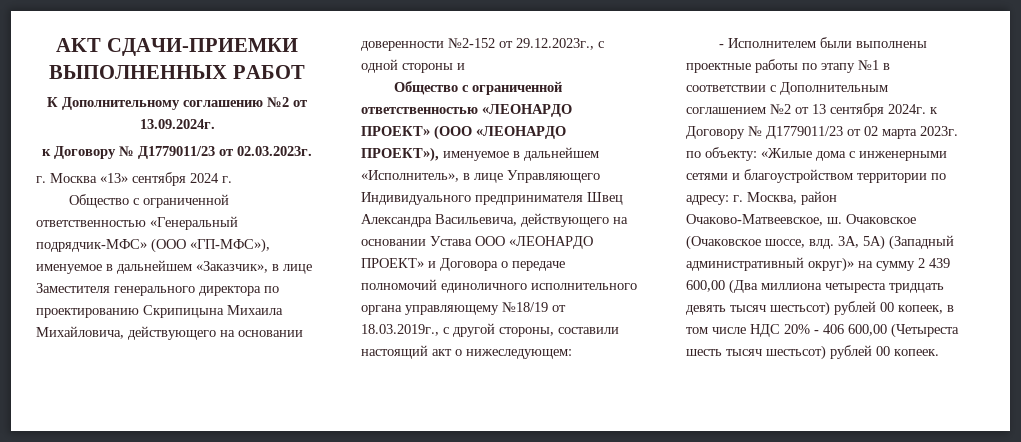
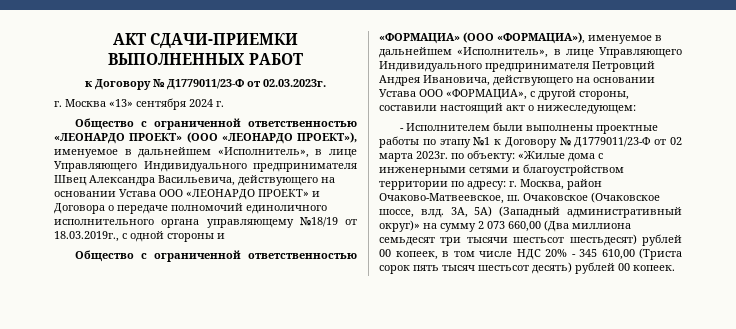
- К Дополнительному соглашению №2 от 13.09.2024г.
- к Договору № Д1779011/23 от 02.03.2023г.
+ к Договору № Д1779011/23-Ф от 02.03.2023г.
- Общество с ограниченной ответственностью «Генеральный подрядчик-МФС» (ООО «ГП-МФС»), именуемое в дальнейшем «Заказчик», в лице Заместителя генерального директора по проектированию Скрипицына Михаила Михайловича, действующего на основании доверенности №2-152 от 29.12.2023г., с одной стороны и
- Общество с ограниченной ответственностью «ЛЕОНАРДО ПРОЕКТ» (ООО «ЛЕОНАРДО ПРОЕКТ»), именуемое в дальнейшем «Исполнитель», в лице Управляющего Индивидуального предпринимателя Швец Александра Васильевича, действующего на основании Устава ООО «ЛЕОНАРДО ПРОЕКТ» и Договора о передаче полномочий единоличного исполнительного органа управляющему №18/19 от 18.03.2019г., с другой стороны, составили настоящий акт о нижеследующем:
+ Общество с ограниченной ответственностью «ЛЕОНАРДО ПРОЕКТ» (ООО «ЛЕОНАРДО ПРОЕКТ»), именуемое в дальнейшем «Исполнитель», в лице Управляющего Индивидуального предпринимателя Швец Александра Васильевича, действующего на основании Устава ООО «ЛЕОНАРДО ПРОЕКТ» и Договора о передаче полномочий единоличного исполнительного органа управляющему №18/19 от 18.03.2019г., с одной стороны и
+ Общество с ограниченной ответственностью «ФОРМАЦИА» (ООО «ФОРМАЦИА»), именуемое в дальнейшем «Исполнитель», в лице Управляющего Индивидуального предпринимателя Петровций Андрея Ивановича, действующего на основании Устава ООО «ФОРМАЦИА», с другой стороны, составили настоящий акт о нижеследующем:
- - Исполнителем были выполнены проектные работы по этапу №1 в соответствии с Дополнительным соглашением №2 от 13 сентября 2024г. к Договору № Д1779011/23 от 02 марта 2023г. по объекту: «Жилые дома с инженерными сетями и благоустройством территории по адресу: г. Москва, район Очаково-Матвеевское, ш.
+ - Исполнителем были выполнены проектные работы по этапу №1 к Договору № Д1779011/23-Ф от 02 марта 2023г. по объекту: «Жилые дома с инженерными сетями и благоустройством территории по адресу: г. Москва, район Очаково-Матвеевское, ш.
- 3А, 5А) (Западный административный округ)» на сумму 2 439 600,00 (Два миллиона четыреста тридцать девять тысяч шестьсот) рублей 00 копеек, в том числе НДС 20% - 406 600,00 (Четыреста шесть тысяч шестьсот) рублей 00 копеек.
+ 3А, 5А) (Западный административный округ)» на сумму 2 073 660,00 (Два миллиона семьдесят три тысячи шестьсот шестьдесят) рублей 00 копеек, в том числе НДС 20% - 345 610,00 (Триста сорок пять тысяч шестьсот десять) рублей 00 копеек.

